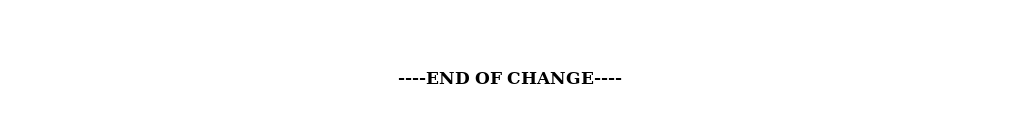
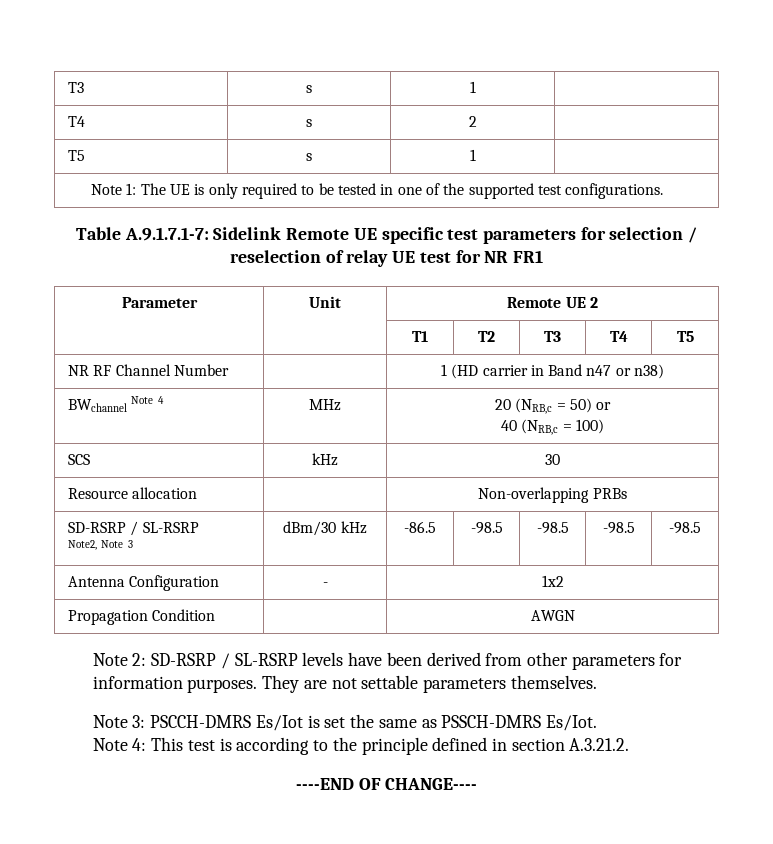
+ T3 | s | 1 |
+ T4 | s | 2 |
+ T5 | s | 1 |
+ Note 1: The UE is only required to be tested in one of the supported test configurations.
+ Table A.9.1.7.1-7: Sidelink Remote UE specific test parameters for selection / reselection of relay UE test for NR FR1
+ Parameter | Unit | Remote UE 2
+ | | T1 | T2 | T3 | T4 | T5
+ NR RF Channel Number | | 1 (HD carrier in Band n47 or n38)
+ BWchannel Note 4 | MHz | 20 (NRB,c = 50) or
+ 40 (NRB,c = 100)
+ SCS | kHz | 30
+ Resource allocation | | Non-overlapping PRBs
+ SD-RSRP / SL-RSRP
+ Note2, Note 3 | dBm/30 kHz | -86.5 | -98.5 | -98.5 | -98.5 | -98.5
+ Antenna Configuration | - | 1x2
+ Propagation Condition | | AWGN
+ Note 2: SD-RSRP / SL-RSRP levels have been derived from other parameters for information purposes. They are not settable parameters themselves.
+ Note 3: PSCCH-DMRS Es/Iot is set the same as PSSCH-DMRS Es/Iot.
+ Note 4: This test is according to the principle defined in section A.3.21.2.

